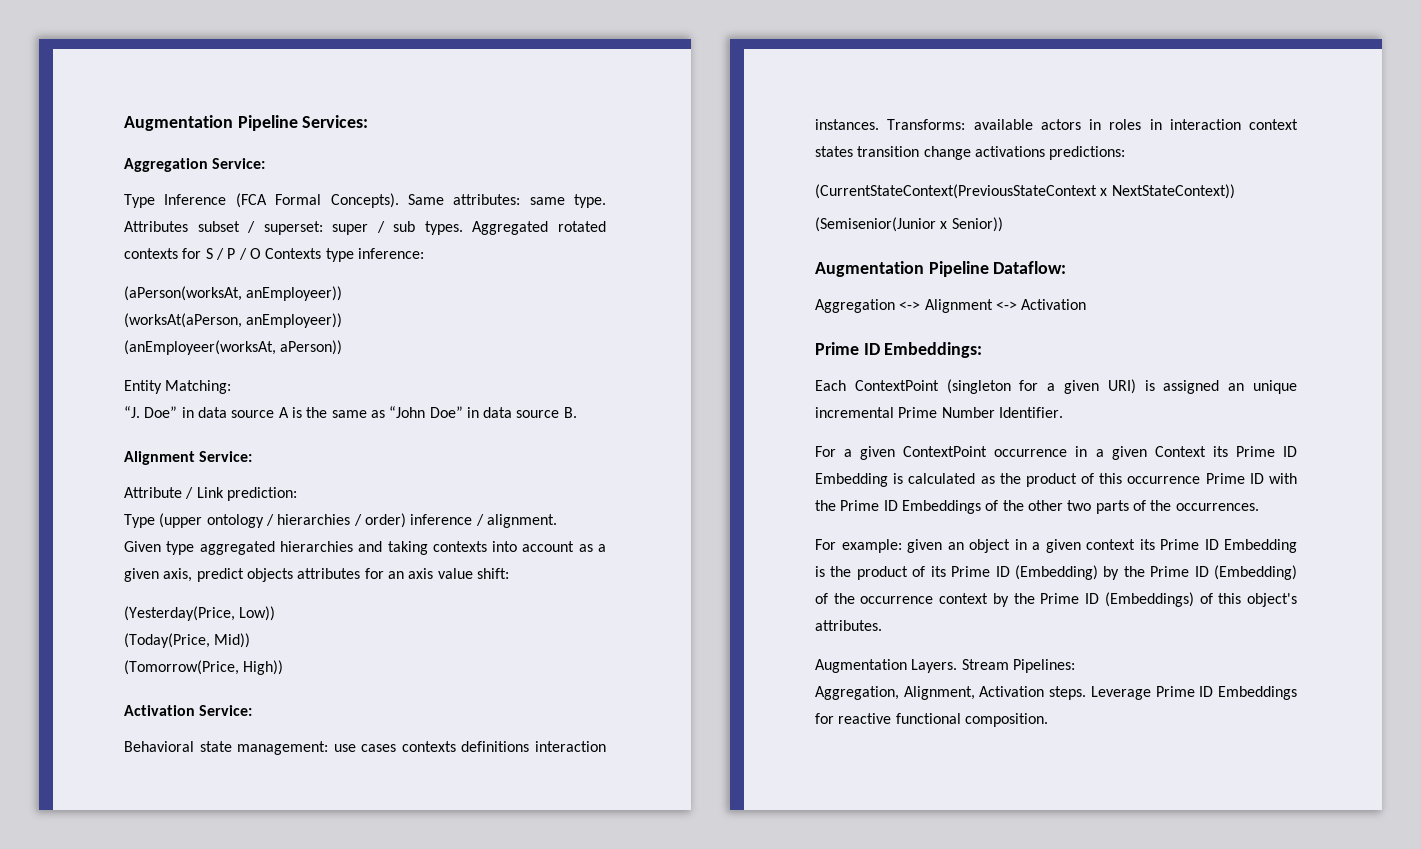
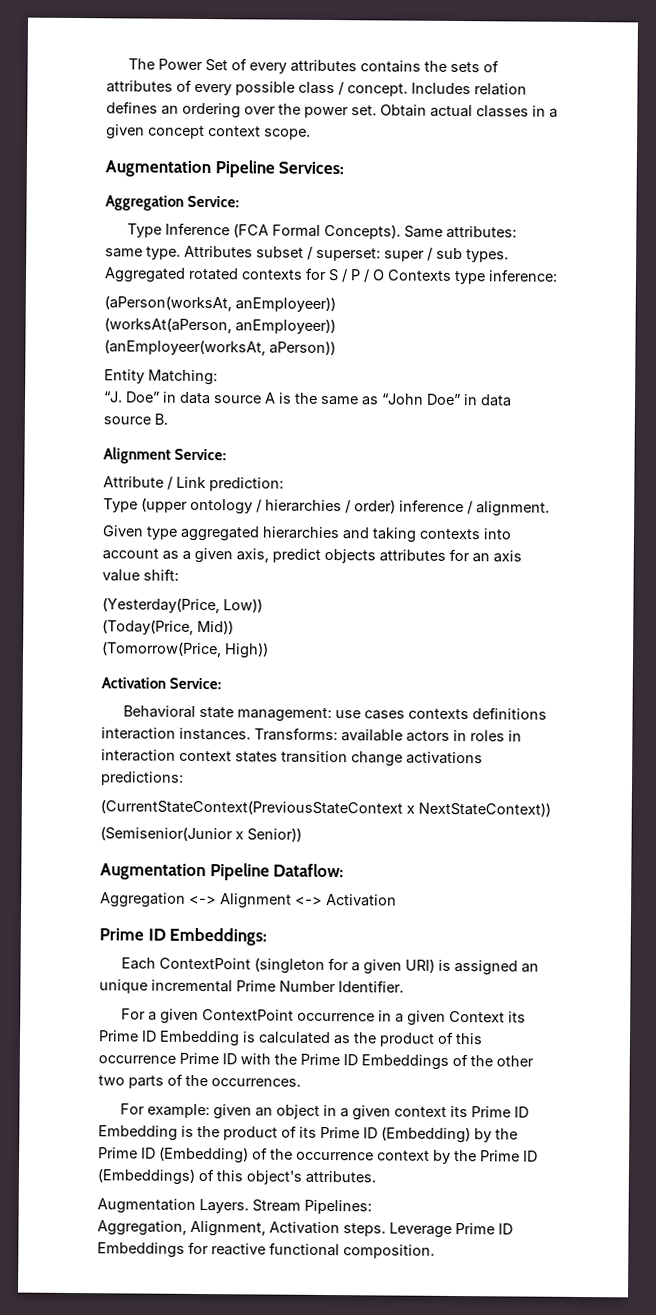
+ The Power Set of every attributes contains the sets of attributes of every possible class / concept. Includes relation defines an ordering over the power set. Obtain actual classes in a given concept context scope.

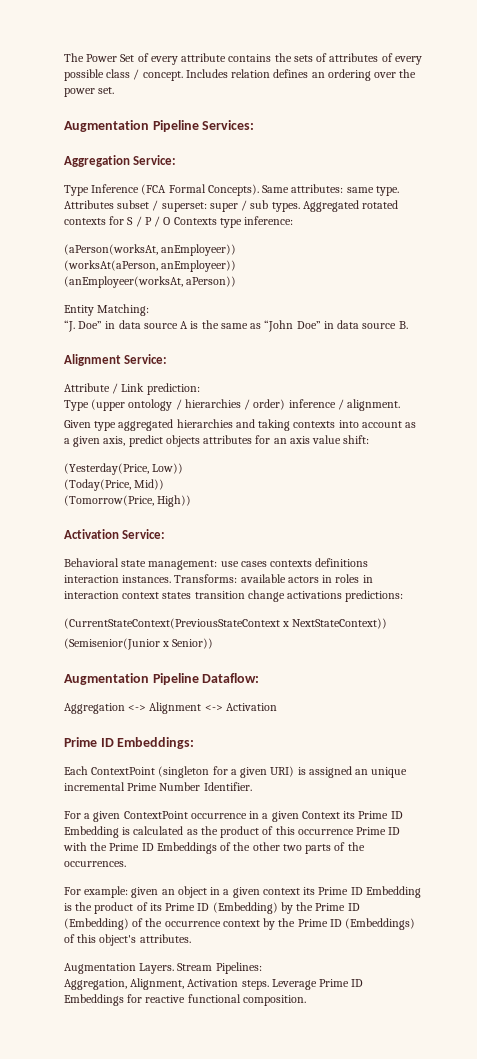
- The Power Set of every attributes contains the sets of attributes of every possible class / concept.
+ The Power Set of every attribute contains the sets of attributes of every possible class / concept.
- Obtain actual classes in a given concept context scope.

